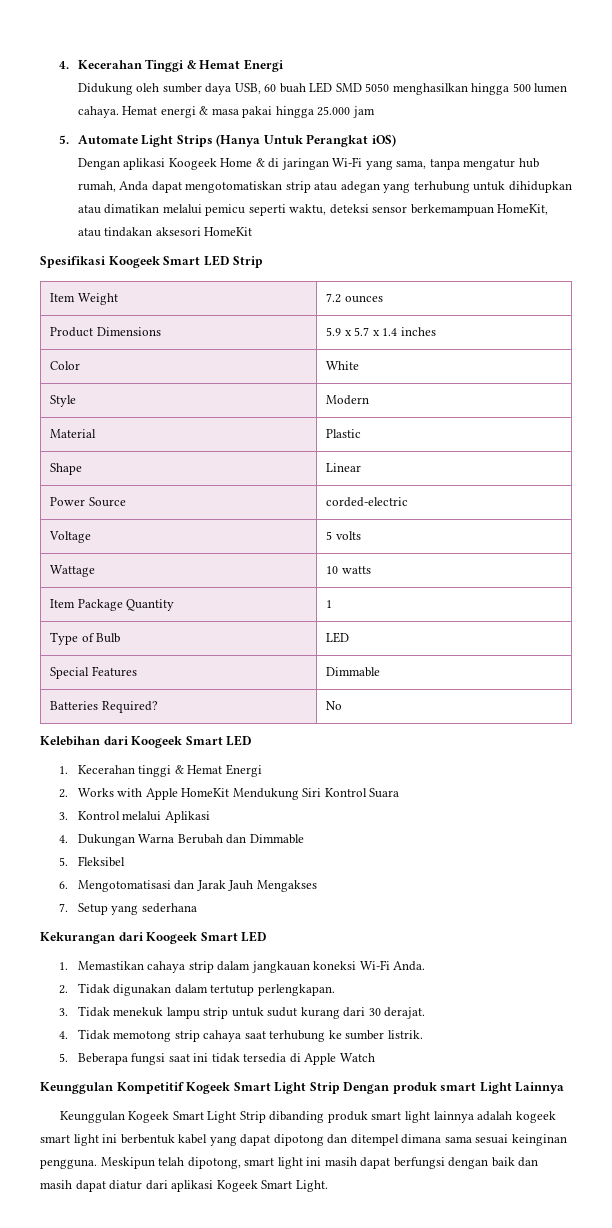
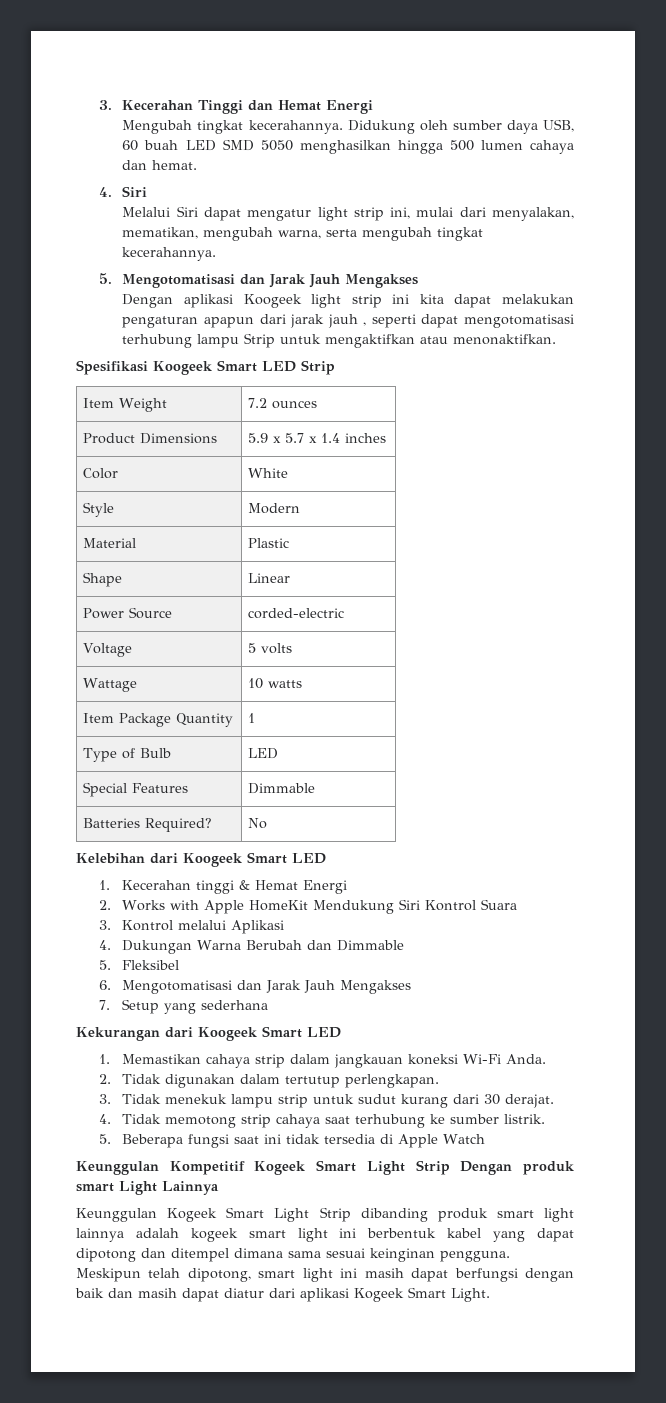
- 4. Kecerahan Tinggi & Hemat Energi
- Didukung oleh sumber daya USB, 60 buah LED SMD 5050 menghasilkan hingga 500 lumen cahaya. Hemat energi & masa pakai hingga 25.000 jam
- 5. Automate Light Strips (Hanya Untuk Perangkat iOS)
- Dengan aplikasi Koogeek Home & di jaringan Wi-Fi yang sama, tanpa mengatur hub rumah, Anda dapat mengotomatiskan strip atau adegan yang terhubung untuk dihidupkan atau dimatikan melalui pemicu seperti waktu, deteksi sensor berkemampuan HomeKit, atau tindakan aksesori HomeKit
+ 3. Kecerahan Tinggi dan Hemat Energi
+ Mengubah tingkat kecerahannya. Didukung oleh sumber daya USB, 60 buah LED SMD 5050 menghasilkan hingga 500 lumen cahaya dan hemat.
+ 4. Siri
+ Melalui Siri dapat mengatur light strip ini, mulai dari menyalakan, mematikan, mengubah warna, serta mengubah tingkat kecerahannya.
+ 5. Mengotomatisasi dan Jarak Jauh Mengakses
+ Dengan aplikasi Koogeek light strip ini kita dapat melakukan pengaturan apapun dari jarak jauh , seperti dapat mengotomatisasi terhubung lampu Strip untuk mengaktifkan atau menonaktifkan.

